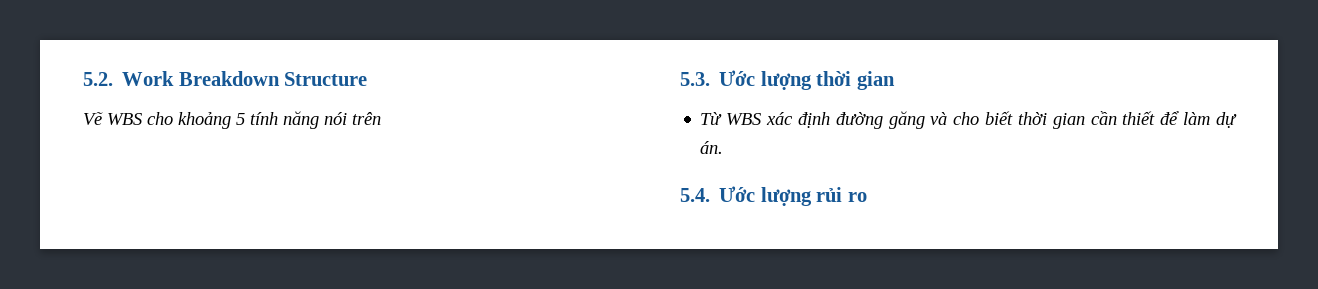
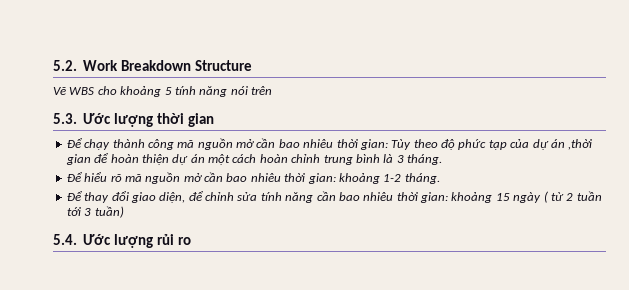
- Từ WBS xác định đường găng và cho biết thời gian cần thiết để làm dự án.
+ Để chạy thành công mã nguồn mở cần bao nhiêu thời gian: Tùy theo độ phức tạp của dự án ,thời gian để hoàn thiện dự án một cách hoàn chỉnh trung bình là 3 tháng.
+ Để hiểu rõ mã nguồn mở cần bao nhiêu thời gian: khoảng 1-2 tháng.
+ Để thay đổi giao diện, để chỉnh sửa tính năng cần bao nhiêu thời gian: khoảng 15 ngày ( từ 2 tuần tới 3 tuần)

